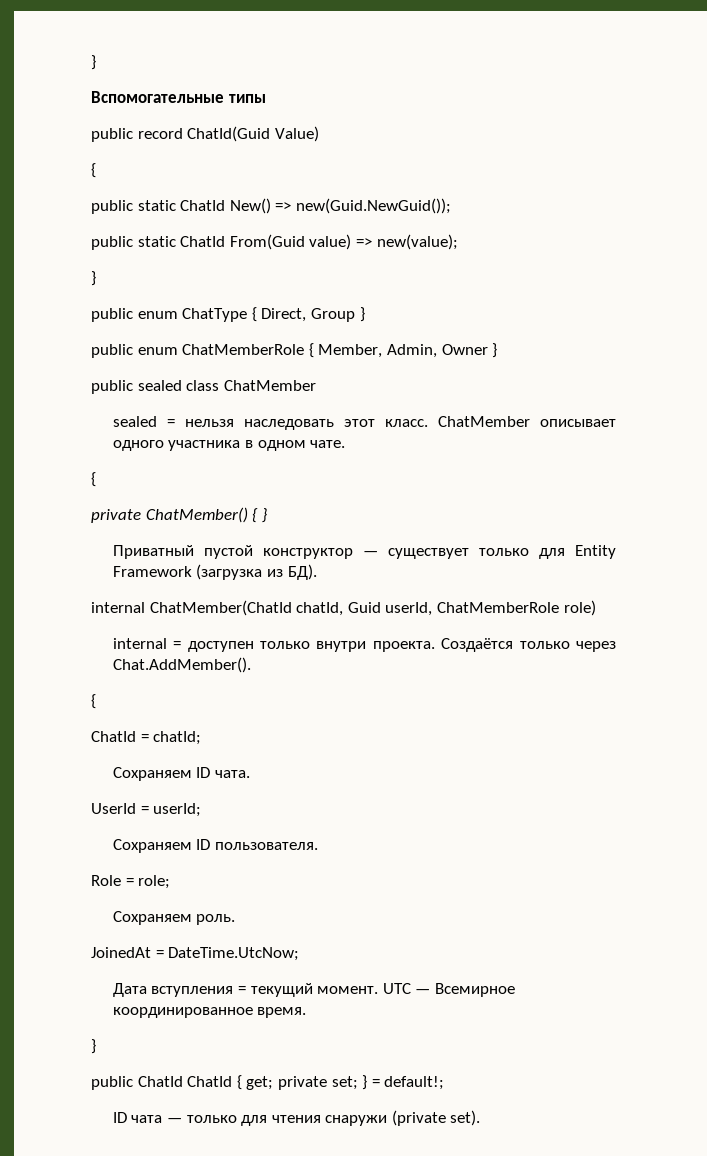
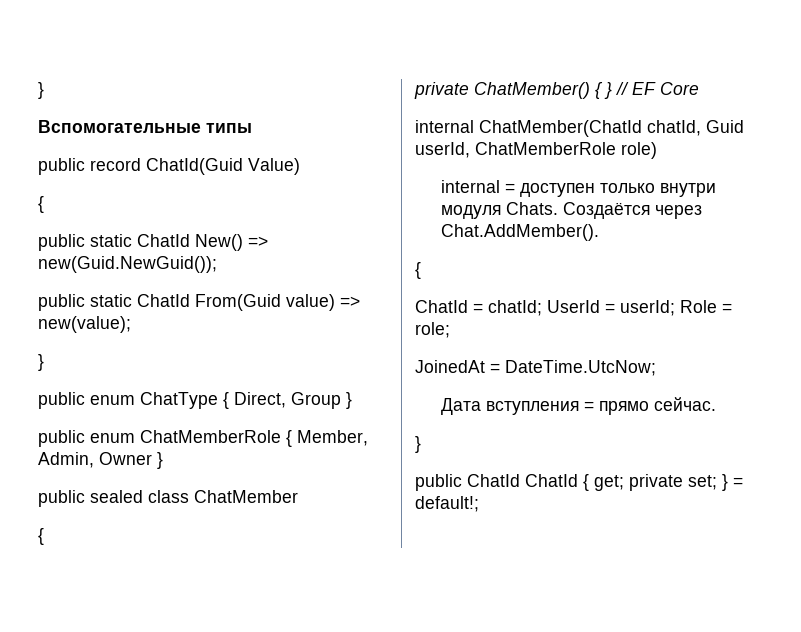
- sealed = нельзя наследовать этот класс. ChatMember описывает одного участника в одном чате.
- private ChatMember() { }
- Приватный пустой конструктор — существует только для Entity Framework (загрузка из БД).
+ private ChatMember() { } // EF Core
- internal = доступен только внутри проекта. Создаётся только через Chat.AddMember().
+ internal = доступен только внутри модуля Chats. Создаётся через Chat.AddMember().
- ChatId = chatId;
- Сохраняем ID чата.
- UserId = userId;
- Сохраняем ID пользователя.
- Role = role;
+ ChatId = chatId; UserId = userId; Role = role;
- Сохраняем роль.
- Дата вступления = текущий момент. UTC — Всемирное координированное время.
+ Дата вступления = прямо сейчас.
- ID чата — только для чтения снаружи (private set).

